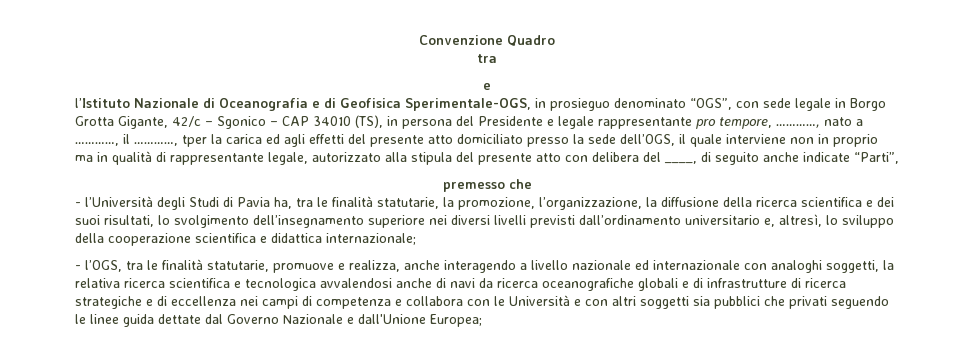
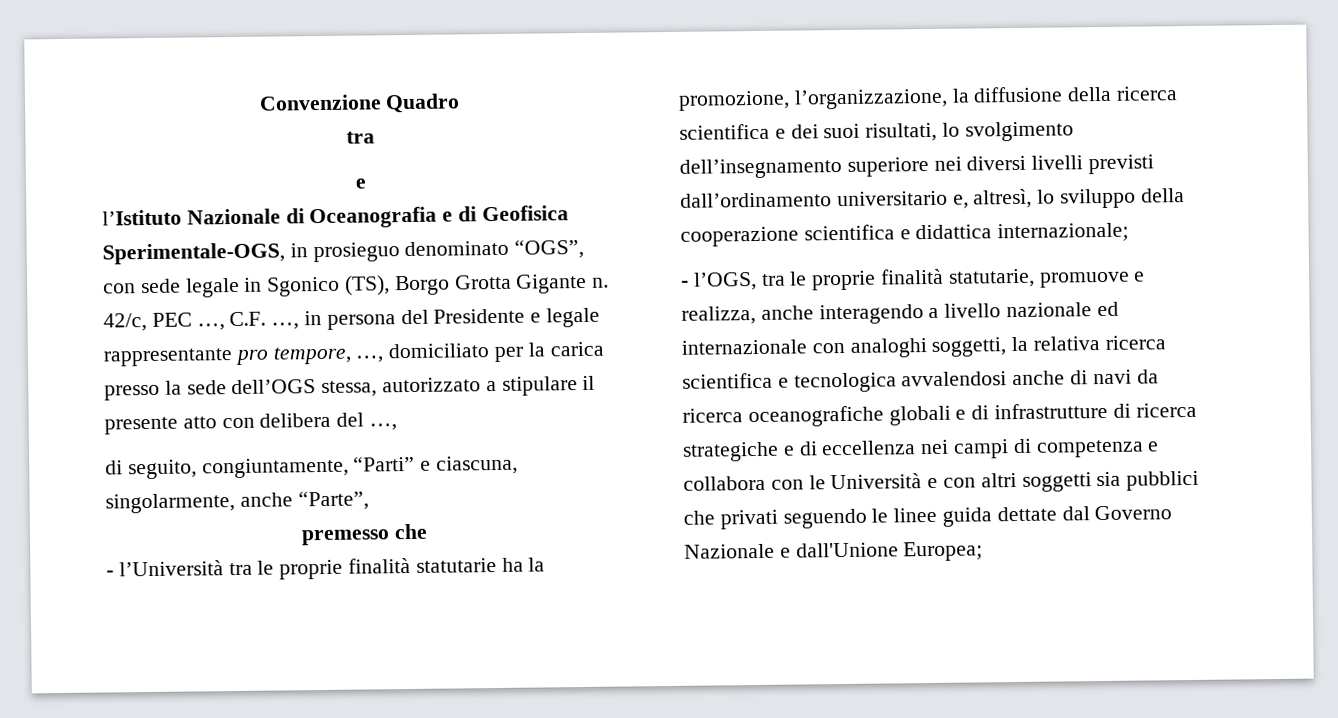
- l’Istituto Nazionale di Oceanografia e di Geofisica Sperimentale-OGS, in prosieguo denominato “OGS”, con sede legale in Borgo Grotta Gigante, 42/c – Sgonico – CAP 34010 (TS), in persona del Presidente e legale rappresentante pro tempore, …………, nato a …………, il …………, tper la carica ed agli effetti del presente atto domiciliato presso la sede dell’OGS, il quale interviene non in proprio ma in qualità di rappresentante legale, autorizzato alla stipula del presente atto con delibera del ____, di seguito anche indicate “Parti”,
+ l’Istituto Nazionale di Oceanografia e di Geofisica Sperimentale-OGS, in prosieguo denominato “OGS”, con sede legale in Sgonico (TS), Borgo Grotta Gigante n. 42/c, PEC …, C.F. …, in persona del Presidente e legale rappresentante pro tempore, …, domiciliato per la carica presso la sede dell’OGS stessa, autorizzato a stipulare il presente atto con delibera del …,
+ di seguito, congiuntamente, “Parti” e ciascuna, singolarmente, anche “Parte”,
  premesso che
- - l’Università degli Studi di Pavia ha, tra le finalità statutarie, la promozione, l’organizzazione, la diffusione della ricerca scientifica e dei suoi risultati, lo svolgimento dell’insegnamento superiore nei diversi livelli previsti dall’ordinamento universitario e, altresì, lo sviluppo della cooperazione scientifica e didattica internazionale;
+ - l’Università tra le proprie finalità statutarie ha la promozione, l’organizzazione, la diffusione della ricerca scientifica e dei suoi risultati, lo svolgimento dell’insegnamento superiore nei diversi livelli previsti dall’ordinamento universitario e, altresì, lo sviluppo della cooperazione scientifica e didattica internazionale;
- - l’OGS, tra le finalità statutarie, promuove e realizza, anche interagendo a livello nazionale ed internazionale con analoghi soggetti, la relativa ricerca scientifica e tecnologica avvalendosi anche di navi da ricerca oceanografiche globali e di infrastrutture di ricerca strategiche e di eccellenza nei campi di competenza e collabora con le Università e con altri soggetti sia pubblici che privati seguendo le linee guida dettate dal Governo Nazionale e dall'Unione Europea;
+ - l’OGS, tra le proprie finalità statutarie, promuove e realizza, anche interagendo a livello nazionale ed internazionale con analoghi soggetti, la relativa ricerca scientifica e tecnologica avvalendosi anche di navi da ricerca oceanografiche globali e di infrastrutture di ricerca strategiche e di eccellenza nei campi di competenza e collabora con le Università e con altri soggetti sia pubblici che privati seguendo le linee guida dettate dal Governo Nazionale e dall'Unione Europea;

